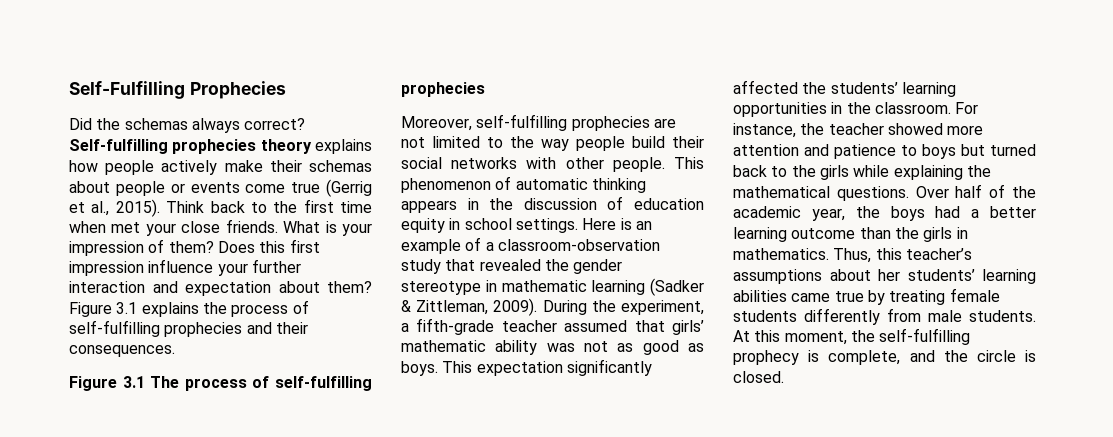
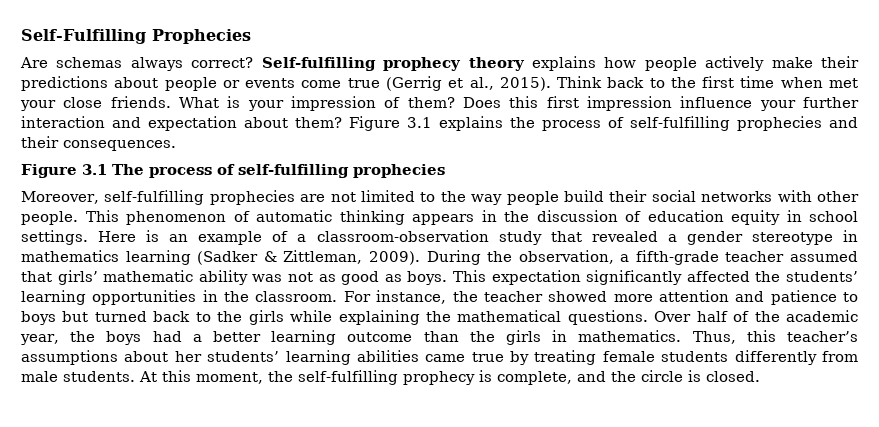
- Did the schemas always correct?
+ Are schemas always correct?
- Self-fulfilling prophecies theory explains how people actively make their schemas about people or events come true (Gerrig et al., 2015).
+ Self-fulfilling prophecy theory explains how people actively make their predictions about people or events come true (Gerrig et al., 2015).
- Here is an example of a classroom-observation study that revealed the gender stereotype in mathematic learning (Sadker & Zittleman, 2009).
+ Here is an example of a classroom-observation study that revealed a gender stereotype in mathematics learning (Sadker & Zittleman, 2009).
- During the experiment, a fifth-grade teacher assumed that girls’ mathematic ability was not as good as boys.
+ During the observation, a fifth-grade teacher assumed that girls’ mathematic ability was not as good as boys.

